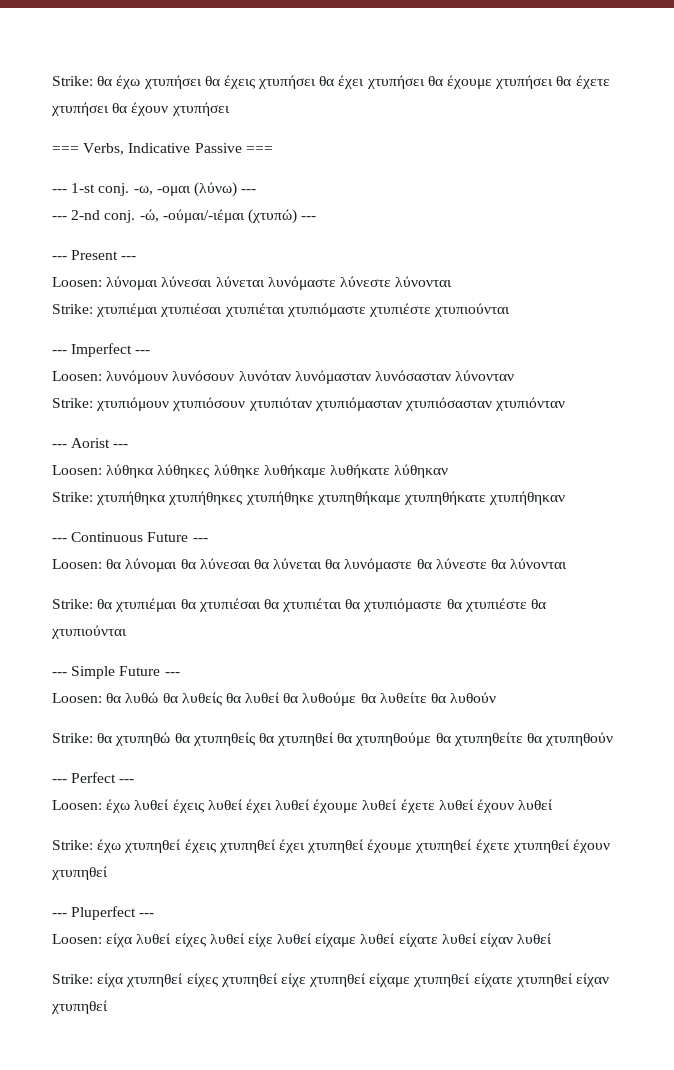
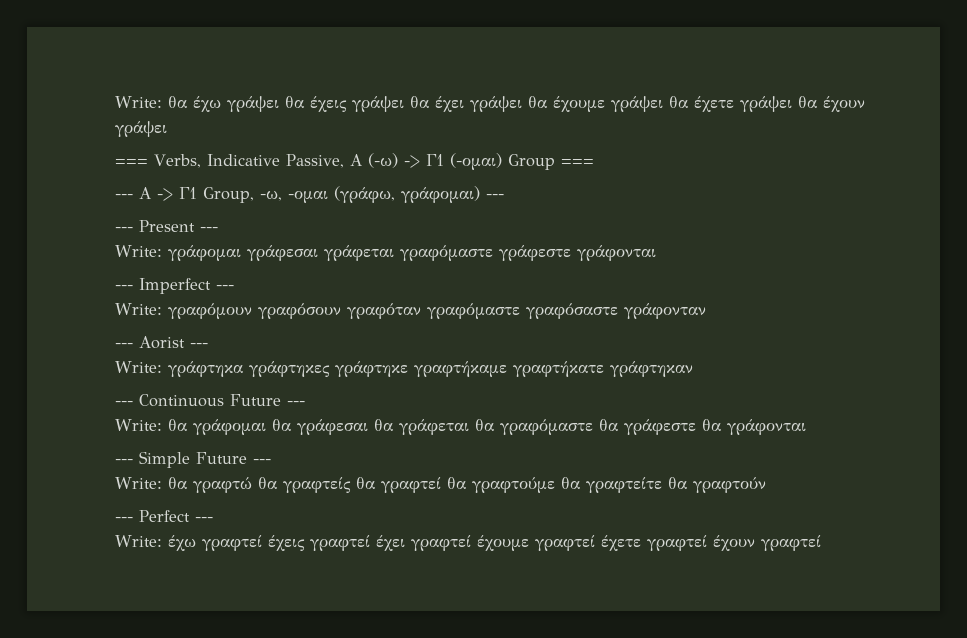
- Strike: θα έχω χτυπήσει θα έχεις χτυπήσει θα έχει χτυπήσει θα έχουμε χτυπήσει θα έχετε χτυπήσει θα έχουν χτυπήσει
+ Write: θα έχω γράψει θα έχεις γράψει θα έχει γράψει θα έχουμε γράψει θα έχετε γράψει θα έχουν γράψει
- === Verbs, Indicative Passive ===
- --- 1-st conj. -ω, -ομαι (λύνω) ---
- --- 2-nd conj. -ώ, -ούμαι/-ιέμαι (χτυπώ) ---
+ === Verbs, Indicative Passive, A (-ω) -> Γ1 (-ομαι) Group ===
+ --- A -> Γ1 Group, -ω, -ομαι (γράφω, γράφομαι) ---
  --- Present ---
- Loosen: λύνομαι λύνεσαι λύνεται λυνόμαστε λύνεστε λύνονται
- Strike: χτυπιέμαι χτυπιέσαι χτυπιέται χτυπιόμαστε χτυπιέστε χτυπιούνται
+ Write: γράφομαι γράφεσαι γράφεται γραφόμαστε γράφεστε γράφονται
  --- Imperfect ---
- Loosen: λυνόμουν λυνόσουν λυνόταν λυνόμασταν λυνόσασταν λύνονταν
- Strike: χτυπιόμουν χτυπιόσουν χτυπιόταν χτυπιόμασταν χτυπιόσασταν χτυπιόνταν
+ Write: γραφόμουν γραφόσουν γραφόταν γραφόμαστε γραφόσαστε γράφονταν
  --- Aorist ---
- Loosen: λύθηκα λύθηκες λύθηκε λυθήκαμε λυθήκατε λύθηκαν
- Strike: χτυπήθηκα χτυπήθηκες χτυπήθηκε χτυπηθήκαμε χτυπηθήκατε χτυπήθηκαν
+ Write: γράφτηκα γράφτηκες γράφτηκε γραφτήκαμε γραφτήκατε γράφτηκαν
  --- Continuous Future ---
- Loosen: θα λύνομαι θα λύνεσαι θα λύνεται θα λυνόμαστε θα λύνεστε θα λύνονται
- Strike: θα χτυπιέμαι θα χτυπιέσαι θα χτυπιέται θα χτυπιόμαστε θα χτυπιέστε θα χτυπιούνται
+ Write: θα γράφομαι θα γράφεσαι θα γράφεται θα γραφόμαστε θα γράφεστε θα γράφονται
  --- Simple Future ---
- Loosen: θα λυθώ θα λυθείς θα λυθεί θα λυθούμε θα λυθείτε θα λυθούν
- Strike: θα χτυπηθώ θα χτυπηθείς θα χτυπηθεί θα χτυπηθούμε θα χτυπηθείτε θα χτυπηθούν
+ Write: θα γραφτώ θα γραφτείς θα γραφτεί θα γραφτούμε θα γραφτείτε θα γραφτούν
  --- Perfect ---
- Loosen: έχω λυθεί έχεις λυθεί έχει λυθεί έχουμε λυθεί έχετε λυθεί έχουν λυθεί
- Strike: έχω χτυπηθεί έχεις χτυπηθεί έχει χτυπηθεί έχουμε χτυπηθεί έχετε χτυπηθεί έχουν χτυπηθεί
- --- Pluperfect ---
- Loosen: είχα λυθεί είχες λυθεί είχε λυθεί είχαμε λυθεί είχατε λυθεί είχαν λυθεί
- Strike: είχα χτυπηθεί είχες χτυπηθεί είχε χτυπηθεί είχαμε χτυπηθεί είχατε χτυπηθεί είχαν χτυπηθεί
+ Write: έχω γραφτεί έχεις γραφτεί έχει γραφτεί έχουμε γραφτεί έχετε γραφτεί έχουν γραφτεί

